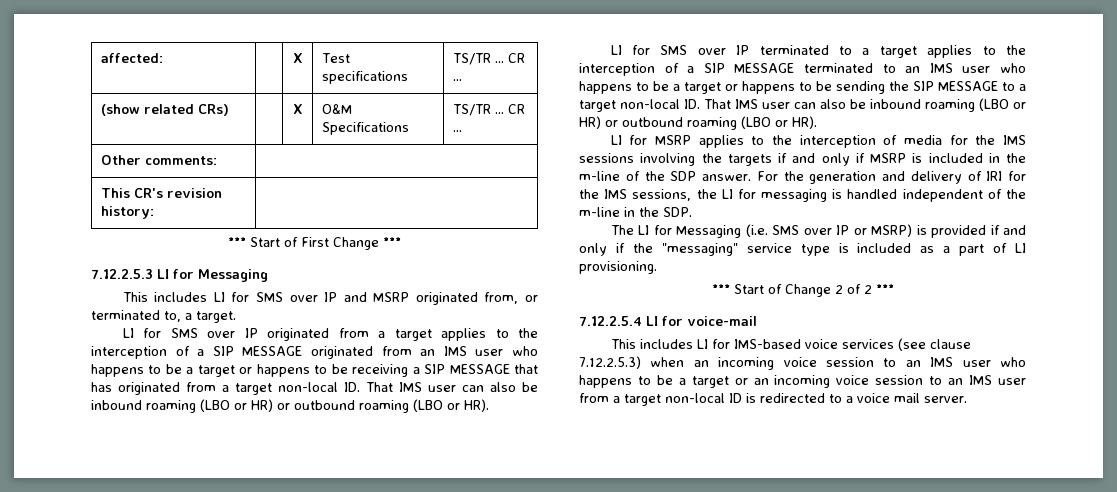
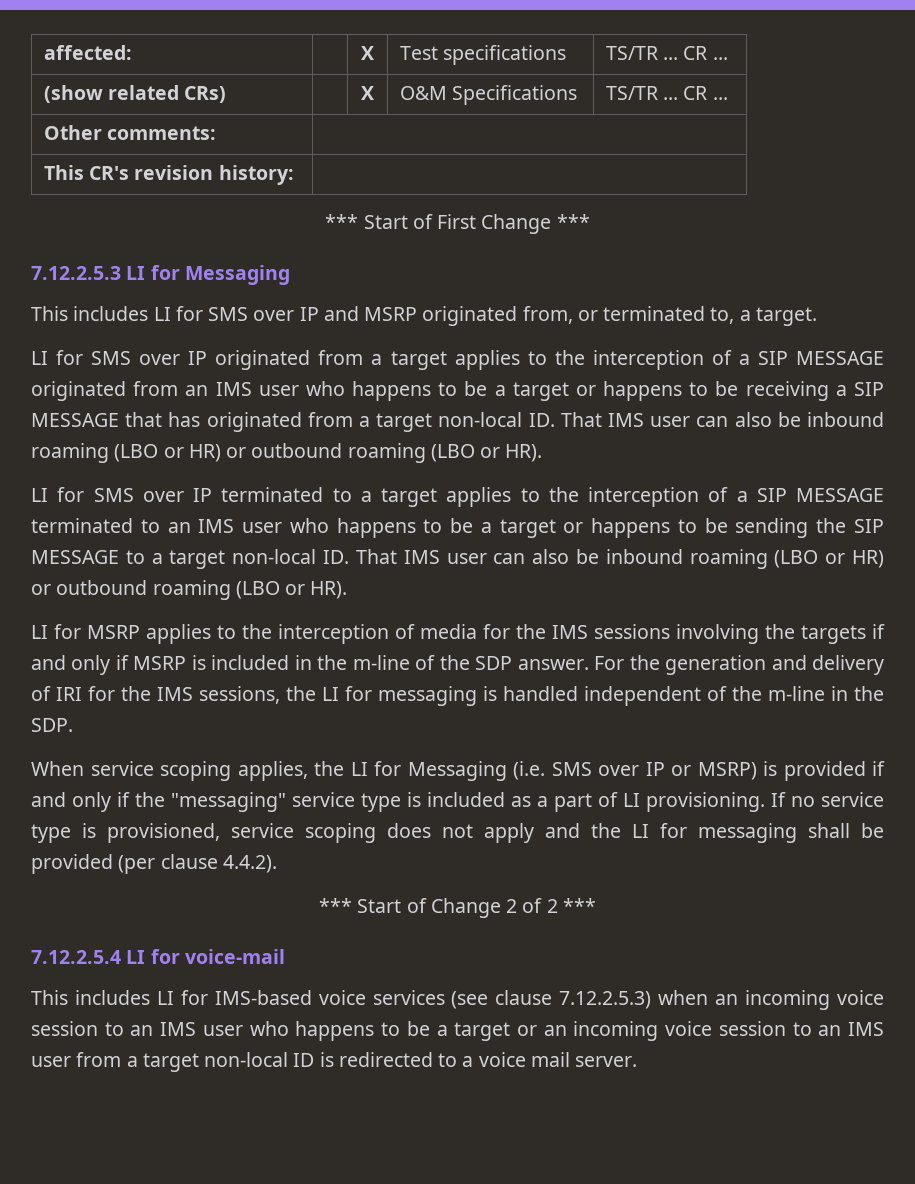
- The LI for Messaging (i.e. SMS over IP or MSRP) is provided if and only if the "messaging" service type is included as a part of LI provisioning.
+ When service scoping applies, the LI for Messaging (i.e. SMS over IP or MSRP) is provided if and only if the "messaging" service type is included as a part of LI provisioning. If no service type is provisioned, service scoping does not apply and the LI for messaging shall be provided (per clause 4.4.2).

